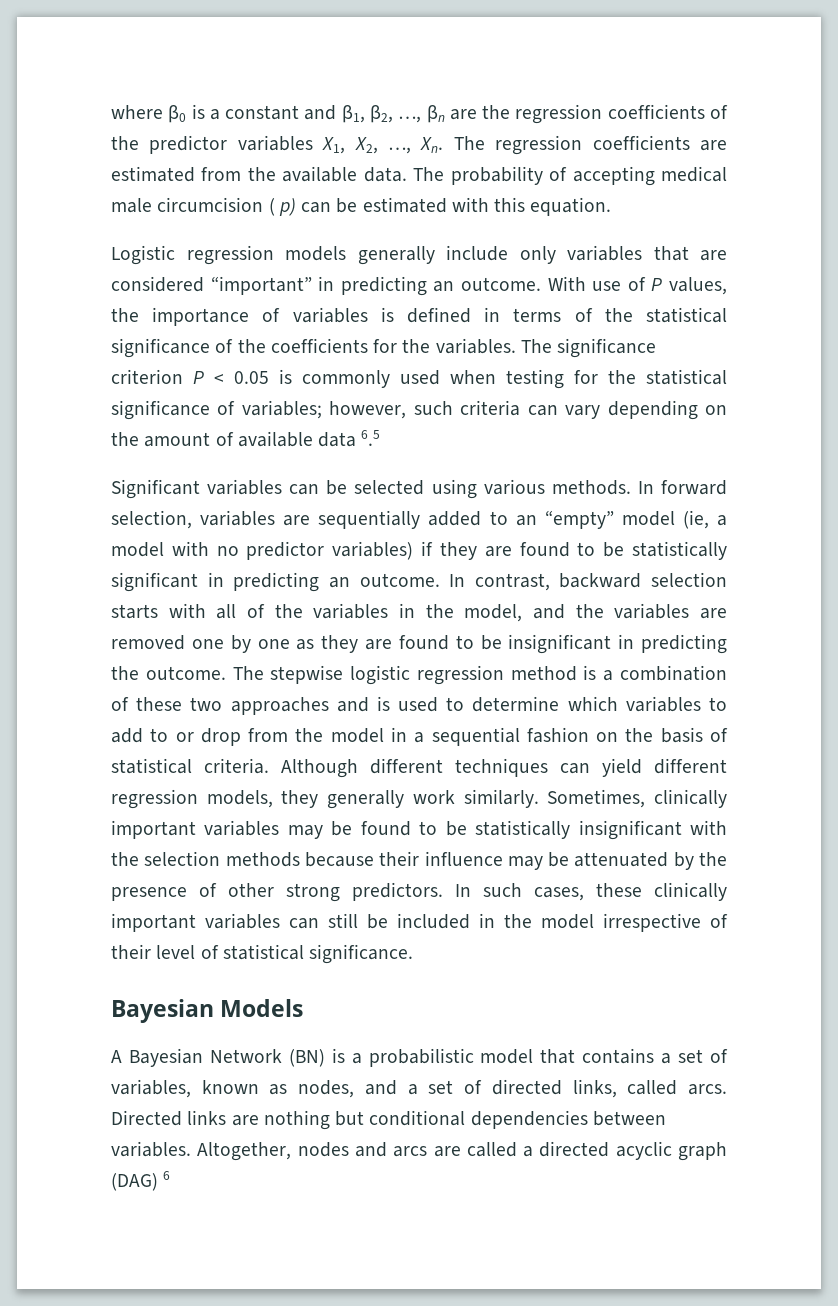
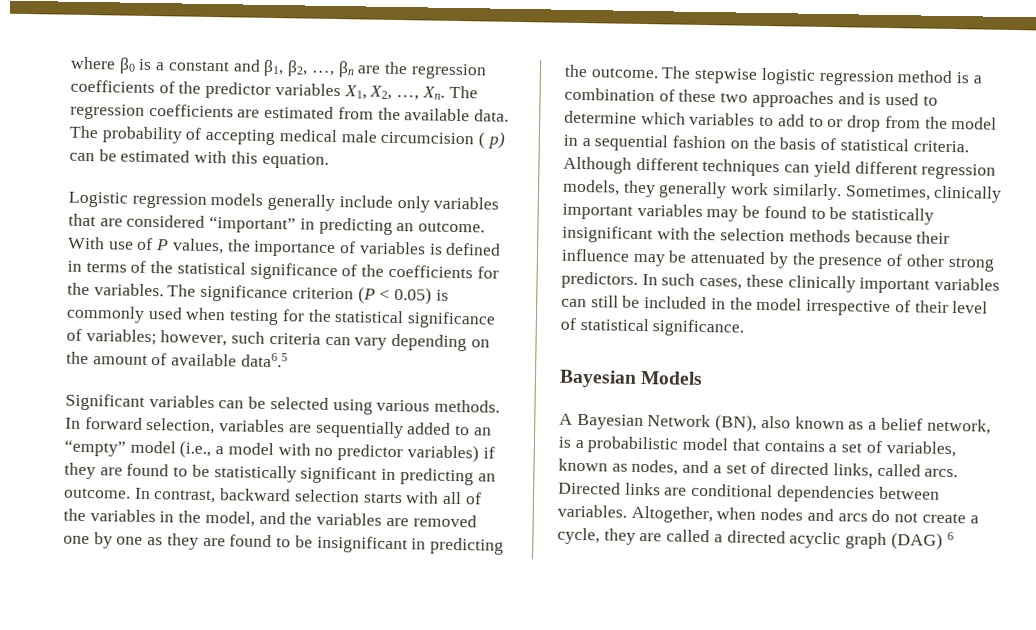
- The significance criterion P < 0.05 is commonly used when testing for the statistical significance of variables; however, such criteria can vary depending on the amount of available data 6.5
+ The significance criterion (P < 0.05) is commonly used when testing for the statistical significance of variables; however, such criteria can vary depending on the amount of available data6.5
- In forward selection, variables are sequentially added to an “empty” model (ie, a model with no predictor variables) if they are found to be statistically significant in predicting an outcome.
+ In forward selection, variables are sequentially added to an “empty” model (i.e., a model with no predictor variables) if they are found to be statistically significant in predicting an outcome.
- A Bayesian Network (BN) is a probabilistic model that contains a set of variables, known as nodes, and a set of directed links, called arcs.
+ A Bayesian Network (BN), also known as a belief network, is a probabilistic model that contains a set of variables, known as nodes, and a set of directed links, called arcs.
- Directed links are nothing but conditional dependencies between variables.
+ Directed links are conditional dependencies between variables.
- Altogether, nodes and arcs are called a directed acyclic graph (DAG) 6
+ Altogether, when nodes and arcs do not create a cycle, they are called a directed acyclic graph (DAG) 6

